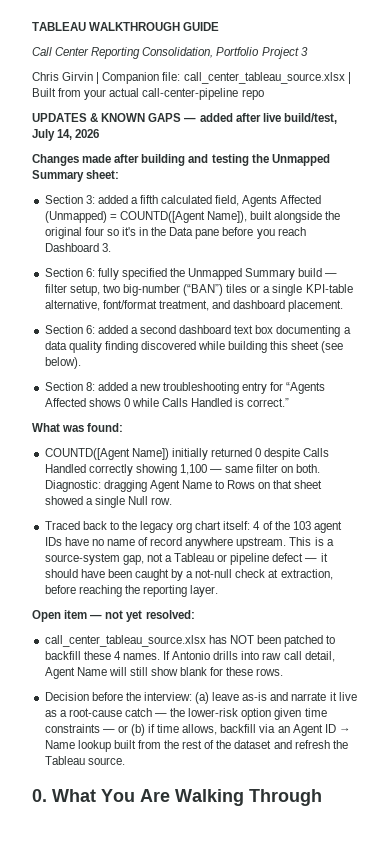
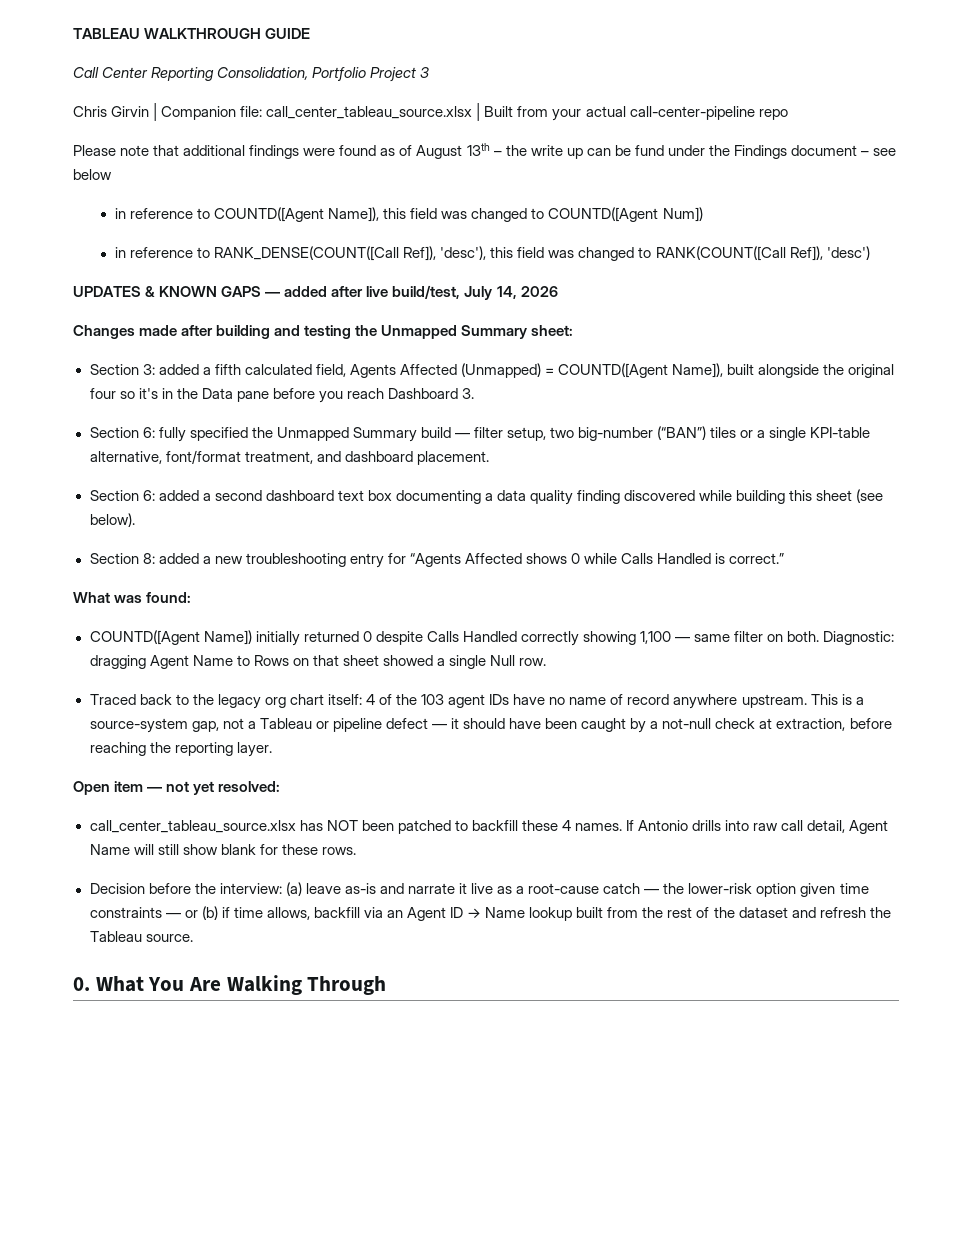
+ Please note that additional findings were found as of August 13th – the write up can be fund under the Findings document – see below
+ in reference to COUNTD([Agent Name]), this field was changed to COUNTD([Agent Num])
+ in reference to RANK_DENSE(COUNT([Call Ref]), 'desc'), this field was changed to RANK(COUNT([Call Ref]), 'desc')

